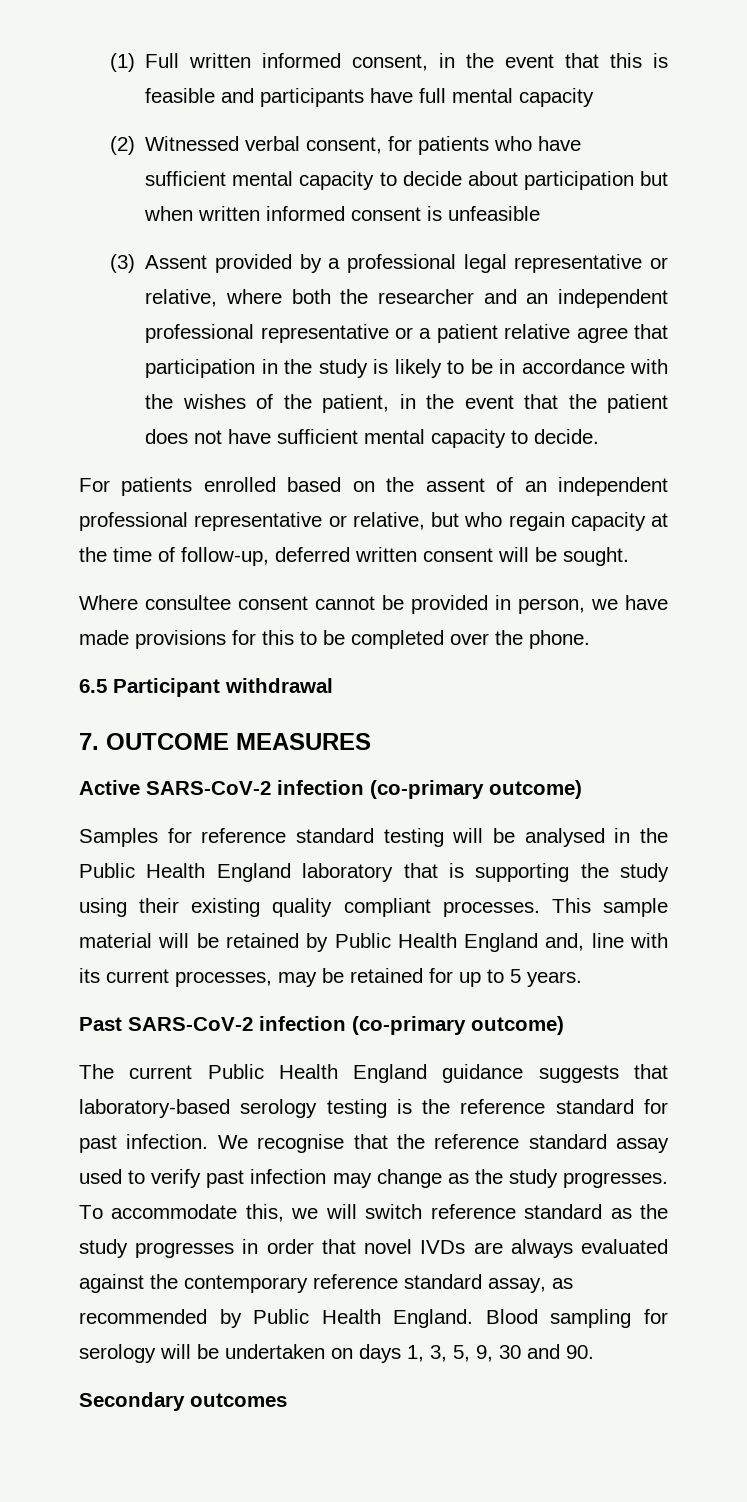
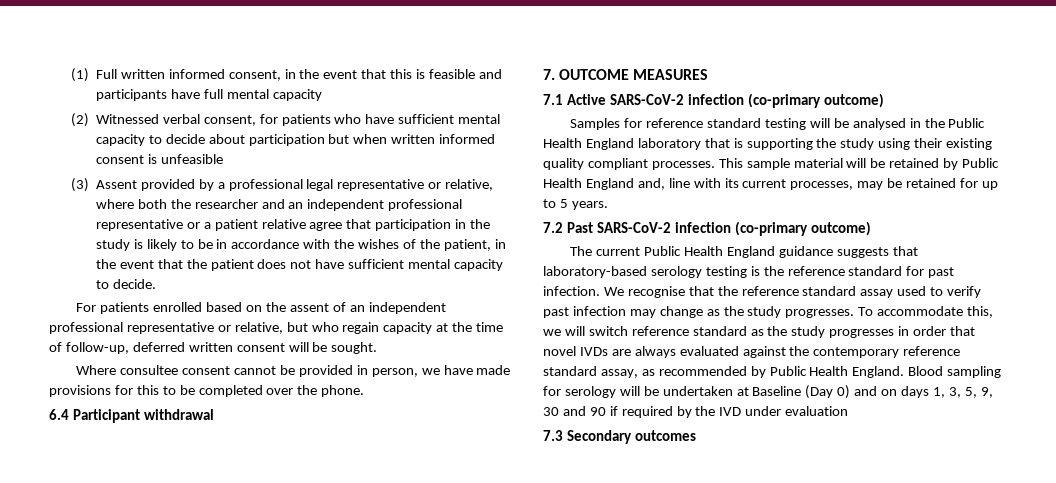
- 6.5 Participant withdrawal
+ 6.4 Participant withdrawal
- Active SARS-CoV-2 infection (co-primary outcome)
+ 7.1 Active SARS-CoV-2 infection (co-primary outcome)
- Past SARS-CoV-2 infection (co-primary outcome)
+ 7.2 Past SARS-CoV-2 infection (co-primary outcome)
- Blood sampling for serology will be undertaken on days 1, 3, 5, 9, 30 and 90.
- Secondary outcomes
+ Blood sampling for serology will be undertaken at Baseline (Day 0) and on days 1, 3, 5, 9, 30 and 90 if required by the IVD under evaluation
+ 7.3 Secondary outcomes

